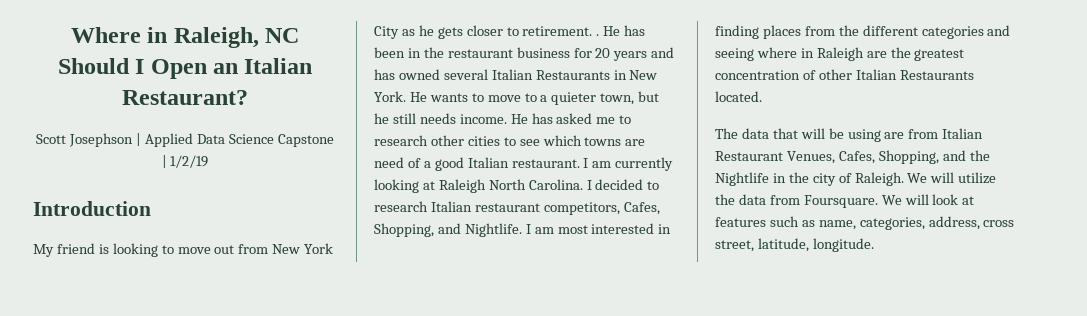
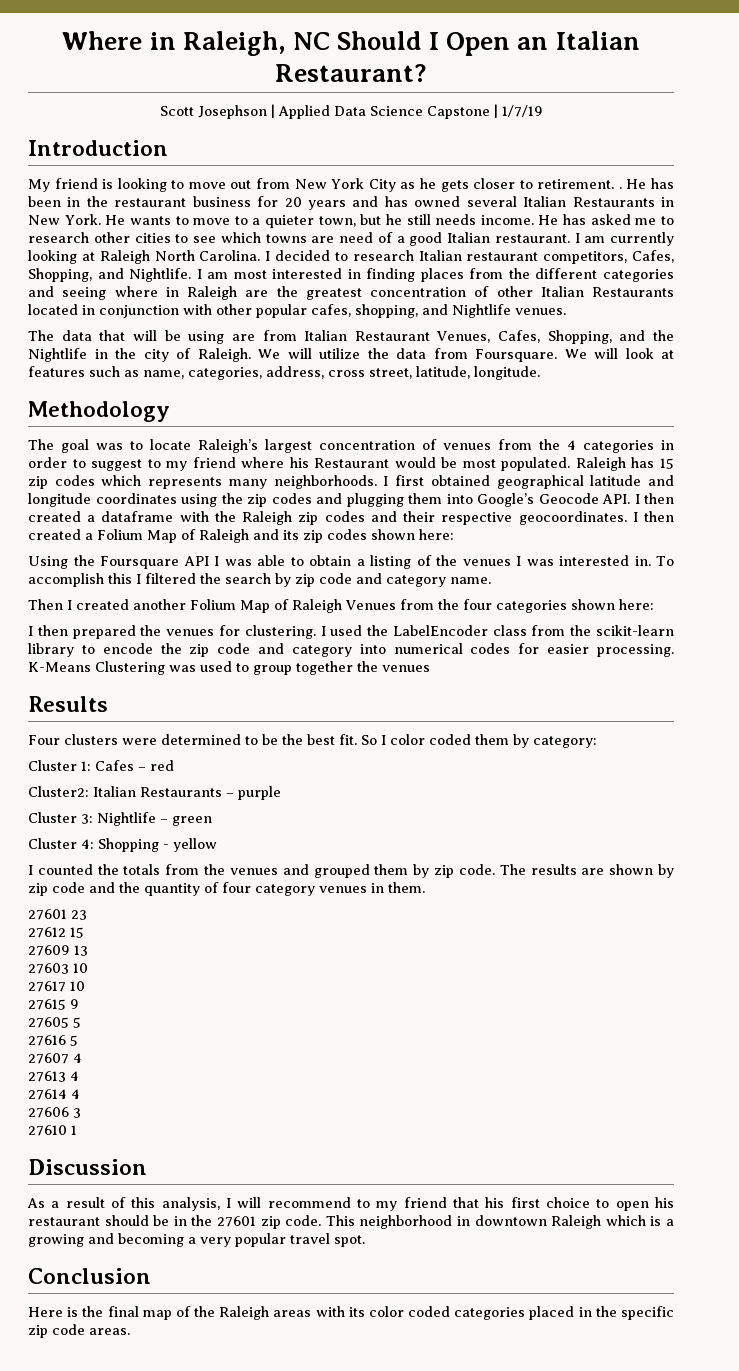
- Scott Josephson | Applied Data Science Capstone | 1/2/19
+ Scott Josephson | Applied Data Science Capstone | 1/7/19
- I am most interested in finding places from the different categories and seeing where in Raleigh are the greatest concentration of other Italian Restaurants located.
+ I am most interested in finding places from the different categories and seeing where in Raleigh are the greatest concentration of other Italian Restaurants located in conjunction with other popular cafes, shopping, and Nightlife venues.
+ Methodology
+ The goal was to locate Raleigh’s largest concentration of venues from the 4 categories in order to suggest to my friend where his Restaurant would be most populated. Raleigh has 15 zip codes which represents many neighborhoods. I first obtained geographical latitude and longitude coordinates using the zip codes and plugging them into Google’s Geocode API. I then created a dataframe with the Raleigh zip codes and their respective geocoordinates. I then created a Folium Map of Raleigh and its zip codes shown here:
+ Using the Foursquare API I was able to obtain a listing of the venues I was interested in. To accomplish this I filtered the search by zip code and category name.
+ Then I created another Folium Map of Raleigh Venues from the four categories shown here:
+ I then prepared the venues for clustering. I used the LabelEncoder class from the scikit-learn library to encode the zip code and category into numerical codes for easier processing. K-Means Clustering was used to group together the venues
+ Results
+ Four clusters were determined to be the best fit. So I color coded them by category:
+ Cluster 1: Cafes – red
+ Cluster2: Italian Restaurants – purple
+ Cluster 3: Nightlife – green
+ Cluster 4: Shopping - yellow
+ I counted the totals from the venues and grouped them by zip code. The results are shown by zip code and the quantity of four category venues in them.
+ 27601 23
+ 27612 15
+ 27609 13
+ 27603 10
+ 27617 10
+ 27615 9
+ 27605 5
+ 27616 5
+ 27607 4
+ 27613 4
+ 27614 4
+ 27606 3
+ 27610 1
+ Discussion
+ As a result of this analysis, I will recommend to my friend that his first choice to open his restaurant should be in the 27601 zip code. This neighborhood in downtown Raleigh which is a growing and becoming a very popular travel spot.
+ Conclusion
+ Here is the final map of the Raleigh areas with its color coded categories placed in the specific zip code areas.

